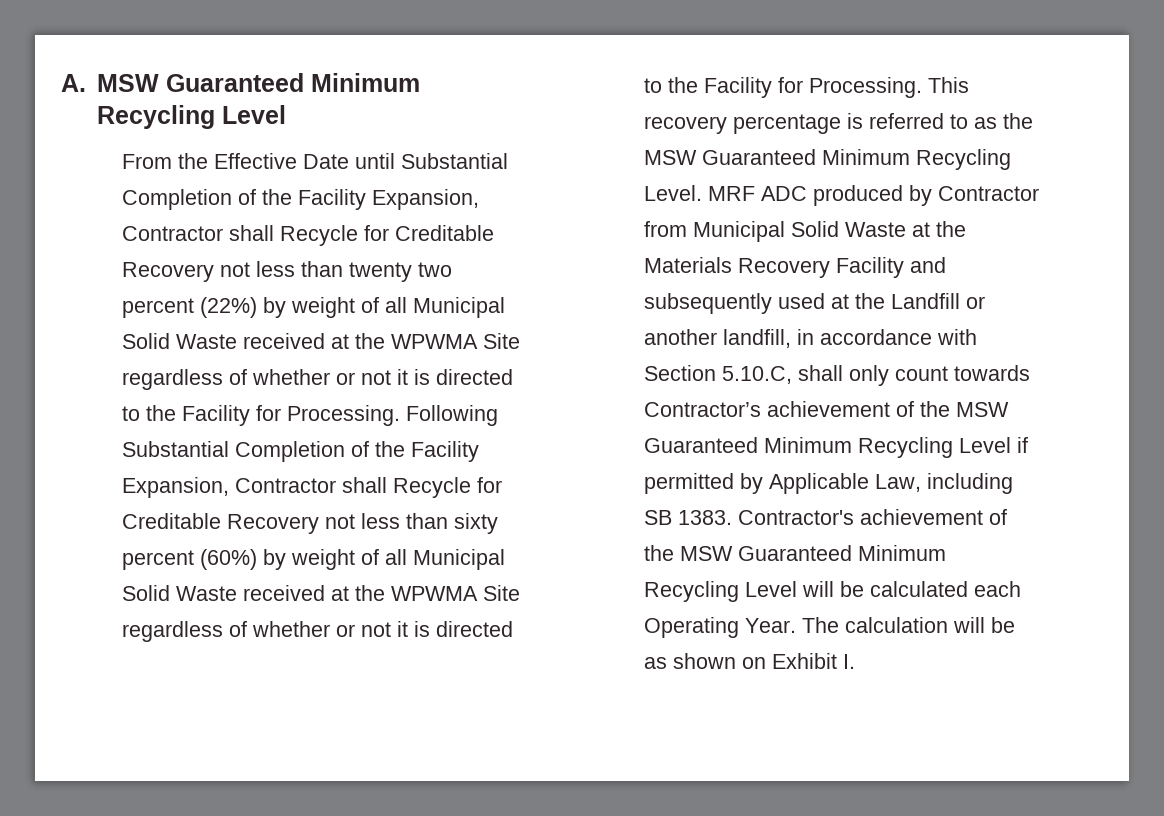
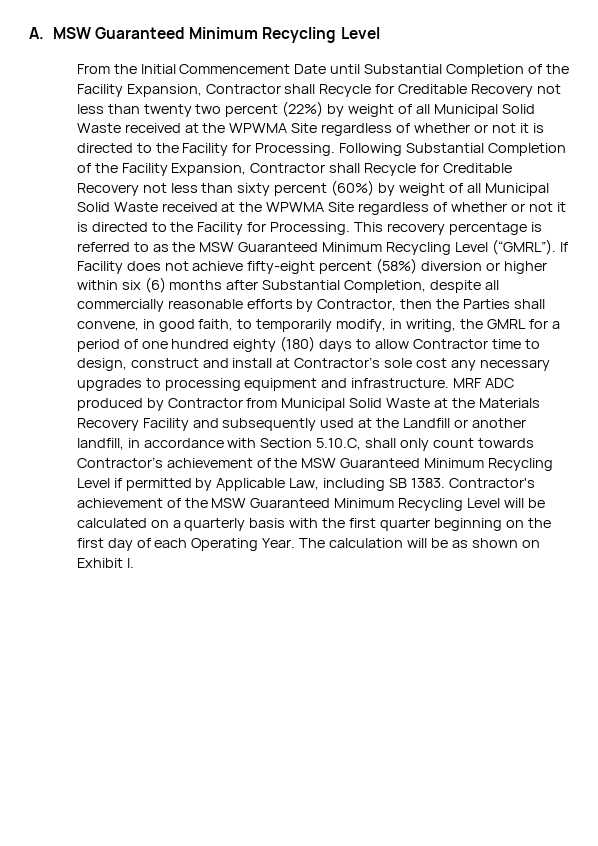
- From the Effective Date until Substantial Completion of the Facility Expansion, Contractor shall Recycle for Creditable Recovery not less than twenty two percent (22%) by weight of all Municipal Solid Waste received at the WPWMA Site regardless of whether or not it is directed to the Facility for Processing.
+ From the Initial Commencement Date until Substantial Completion of the Facility Expansion, Contractor shall Recycle for Creditable Recovery not less than twenty two percent (22%) by weight of all Municipal Solid Waste received at the WPWMA Site regardless of whether or not it is directed to the Facility for Processing.
- This recovery percentage is referred to as the MSW Guaranteed Minimum Recycling Level.
+ This recovery percentage is referred to as the MSW Guaranteed Minimum Recycling Level (“GMRL”). If Facility does not achieve fifty-eight percent (58%) diversion or higher within six (6) months after Substantial Completion, despite all commercially reasonable efforts by Contractor, then the Parties shall convene, in good faith, to temporarily modify, in writing, the GMRL for a period of one hundred eighty (180) days to allow Contractor time to design, construct and install at Contractor’s sole cost any necessary upgrades to processing equipment and infrastructure.
- Contractor's achievement of the MSW Guaranteed Minimum Recycling Level will be calculated each Operating Year.
+ Contractor's achievement of the MSW Guaranteed Minimum Recycling Level will be calculated on a quarterly basis with the first quarter beginning on the first day of each Operating Year.

